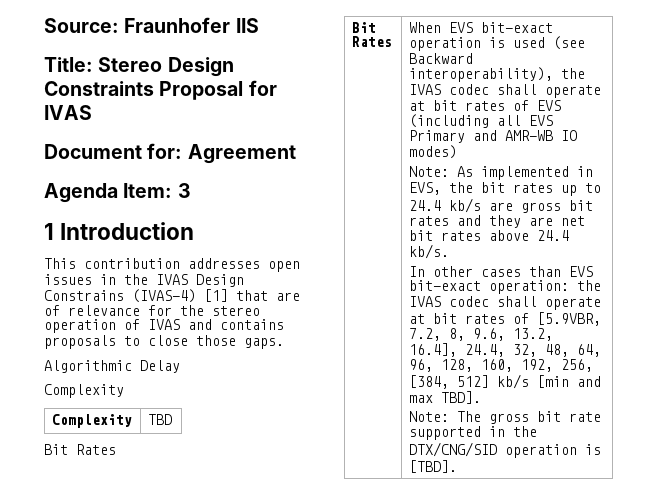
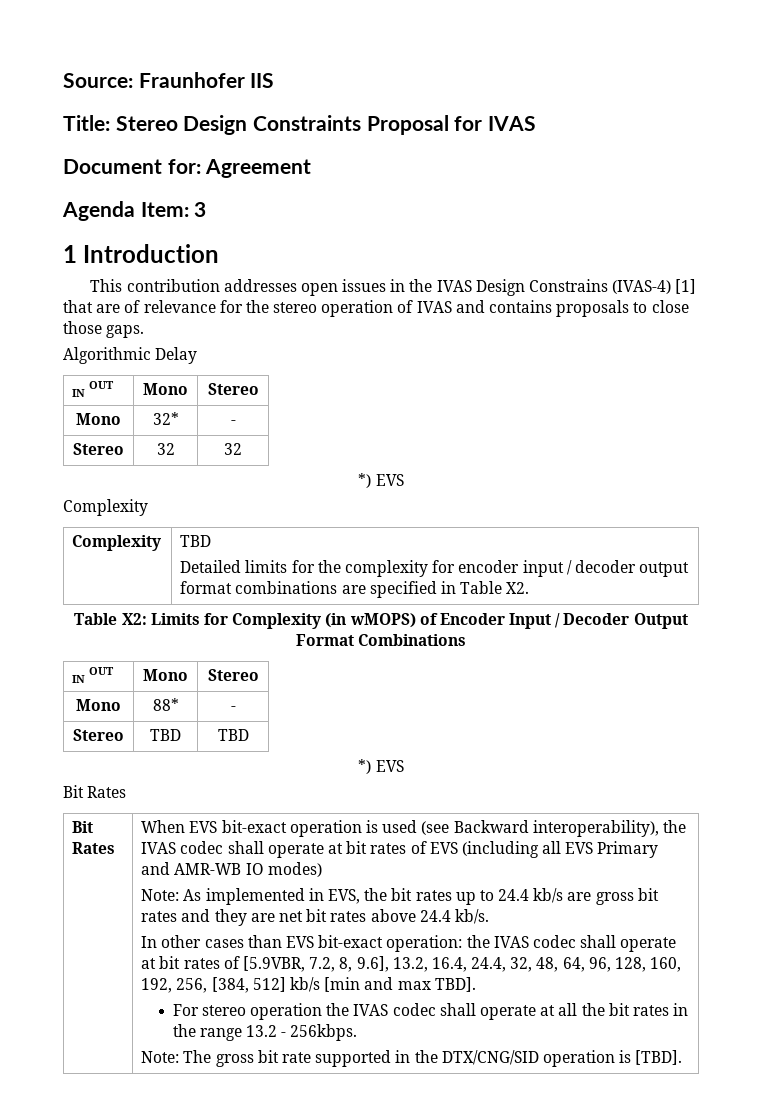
  Algorithmic Delay
+ IN OUT | Mono | Stereo
+ Mono | 32* | -
+ Stereo | 32 | 32
+ *) EVS
  Complexity
  Complexity | TBD
+ Detailed limits for the complexity for encoder input / decoder output format combinations are specified in Table X2.
+ Table X2: Limits for Complexity (in wMOPS) of Encoder Input / Decoder Output Format Combinations
+ IN OUT | Mono | Stereo
+ Mono | 88* | -
+ Stereo | TBD | TBD
+ *) EVS
- In other cases than EVS bit-exact operation: the IVAS codec shall operate at bit rates of [5.9VBR, 7.2, 8, 9.6, 13.2, 16.4], 24.4, 32, 48, 64, 96, 128, 160, 192, 256, [384, 512] kb/s [min and max TBD].
+ In other cases than EVS bit-exact operation: the IVAS codec shall operate at bit rates of [5.9VBR, 7.2, 8, 9.6], 13.2, 16.4, 24.4, 32, 48, 64, 96, 128, 160, 192, 256, [384, 512] kb/s [min and max TBD].
+ For stereo operation the IVAS codec shall operate at all the bit rates in the range 13.2 - 256kbps.

